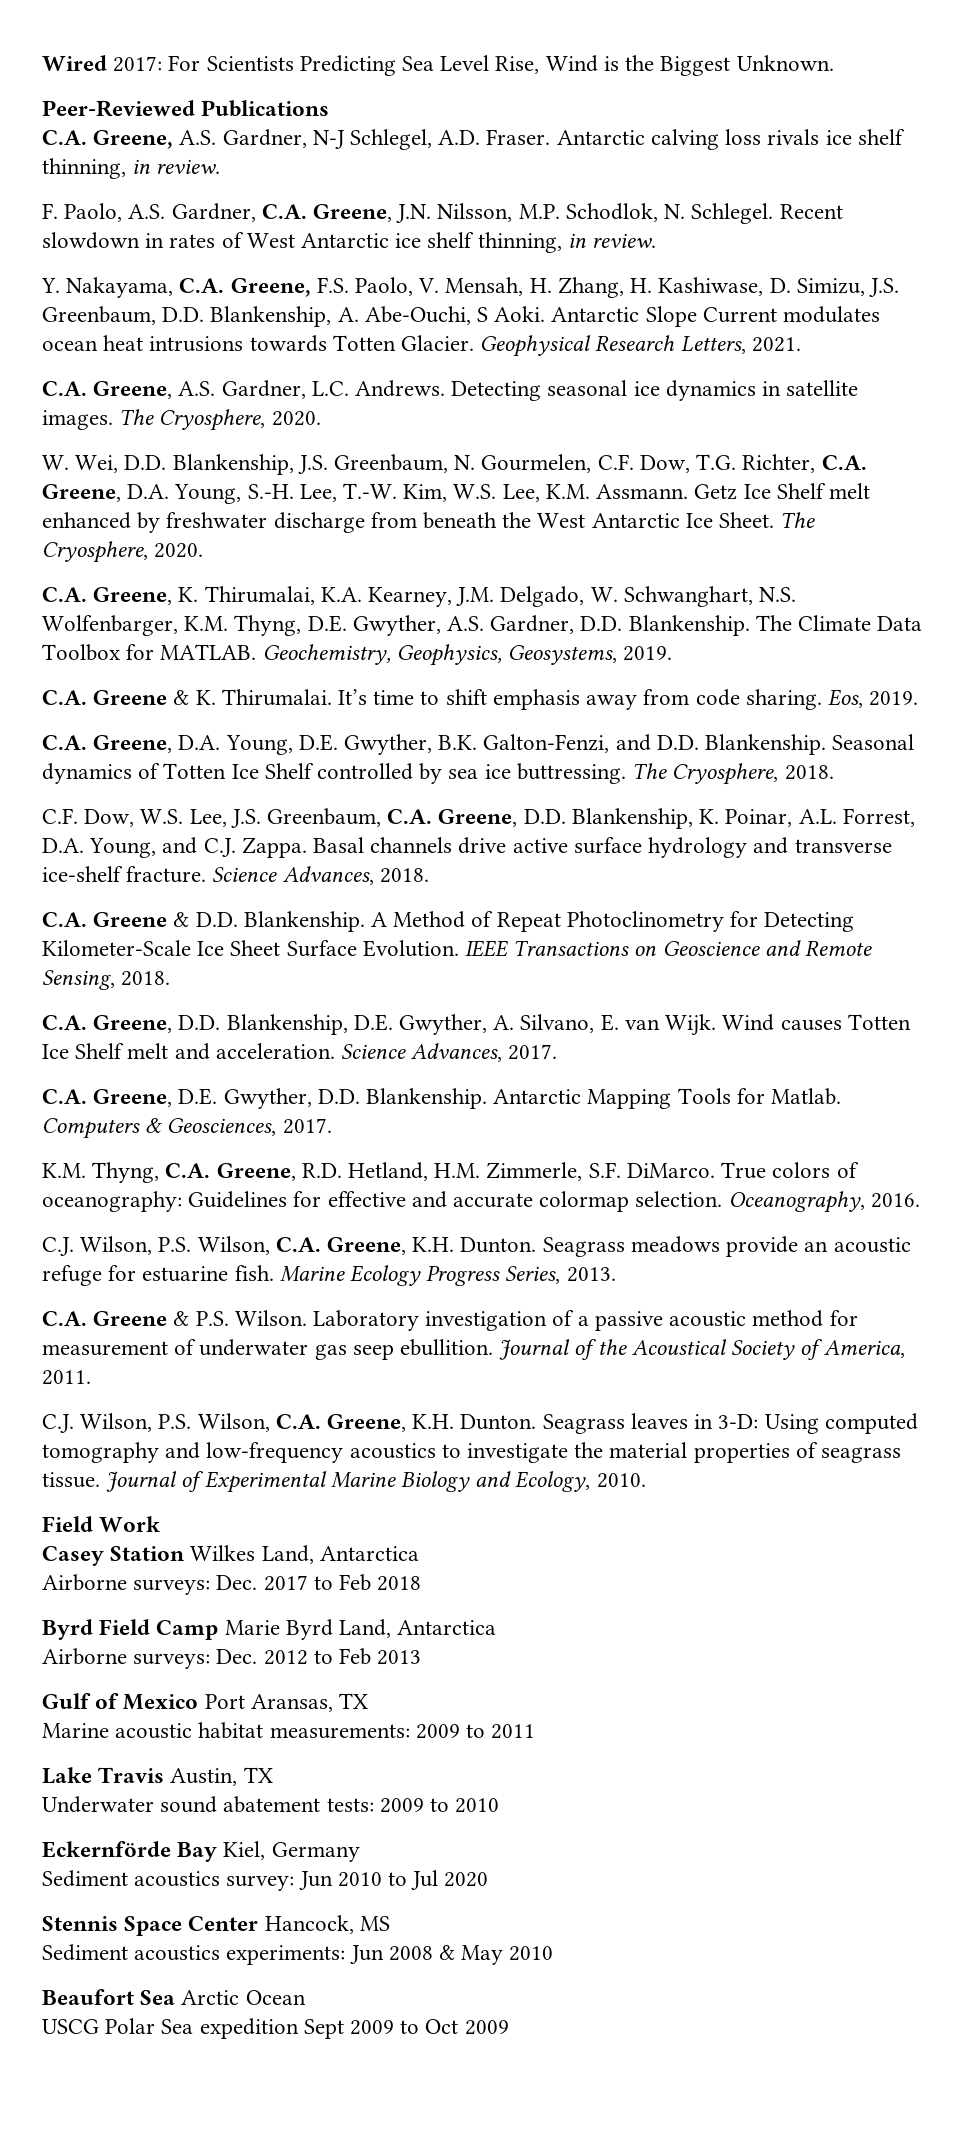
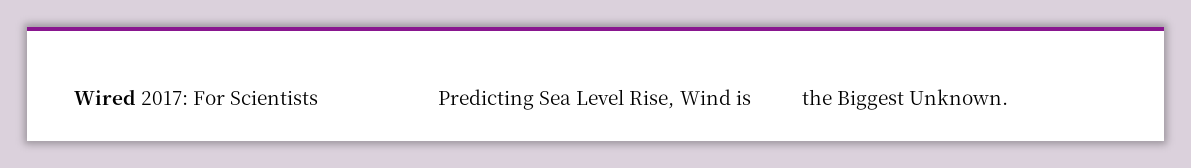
- Peer-Reviewed Publications
- C.A. Greene, A.S. Gardner, N-J Schlegel, A.D. Fraser. Antarctic calving loss rivals ice shelf thinning, in review.
- F. Paolo, A.S. Gardner, C.A. Greene, J.N. Nilsson, M.P. Schodlok, N. Schlegel. Recent slowdown in rates of West Antarctic ice shelf thinning, in review.
- Y. Nakayama, C.A. Greene, F.S. Paolo, V. Mensah, H. Zhang, H. Kashiwase, D. Simizu, J.S. Greenbaum, D.D. Blankenship, A. Abe-Ouchi, S Aoki. Antarctic Slope Current modulates ocean heat intrusions towards Totten Glacier. Geophysical Research Letters, 2021.
- C.A. Greene, A.S. Gardner, L.C. Andrews. Detecting seasonal ice dynamics in satellite images. The Cryosphere, 2020.
- W. Wei, D.D. Blankenship, J.S. Greenbaum, N. Gourmelen, C.F. Dow, T.G. Richter, C.A. Greene, D.A. Young, S.-H. Lee, T.-W. Kim, W.S. Lee, K.M. Assmann. Getz Ice Shelf melt enhanced by freshwater discharge from beneath the West Antarctic Ice Sheet. The Cryosphere, 2020.
- C.A. Greene, K. Thirumalai, K.A. Kearney, J.M. Delgado, W. Schwanghart, N.S. Wolfenbarger, K.M. Thyng, D.E. Gwyther, A.S. Gardner, D.D. Blankenship. The Climate Data Toolbox for MATLAB. Geochemistry, Geophysics, Geosystems, 2019.
- C.A. Greene & K. Thirumalai. It’s time to shift emphasis away from code sharing. Eos, 2019.
- C.A. Greene, D.A. Young, D.E. Gwyther, B.K. Galton-Fenzi, and D.D. Blankenship. Seasonal dynamics of Totten Ice Shelf controlled by sea ice buttressing. The Cryosphere, 2018.
- C.F. Dow, W.S. Lee, J.S. Greenbaum, C.A. Greene, D.D. Blankenship, K. Poinar, A.L. Forrest, D.A. Young, and C.J. Zappa. Basal channels drive active surface hydrology and transverse ice-shelf fracture. Science Advances, 2018.
- C.A. Greene & D.D. Blankenship. A Method of Repeat Photoclinometry for Detecting Kilometer-Scale Ice Sheet Surface Evolution. IEEE Transactions on Geoscience and Remote Sensing, 2018.
- C.A. Greene, D.D. Blankenship, D.E. Gwyther, A. Silvano, E. van Wijk. Wind causes Totten Ice Shelf melt and acceleration. Science Advances, 2017.
- C.A. Greene, D.E. Gwyther, D.D. Blankenship. Antarctic Mapping Tools for Matlab. Computers & Geosciences, 2017.
- K.M. Thyng, C.A. Greene, R.D. Hetland, H.M. Zimmerle, S.F. DiMarco. True colors of oceanography: Guidelines for effective and accurate colormap selection. Oceanography, 2016.
- C.J. Wilson, P.S. Wilson, C.A. Greene, K.H. Dunton. Seagrass meadows provide an acoustic refuge for estuarine fish. Marine Ecology Progress Series, 2013.
- C.A. Greene & P.S. Wilson. Laboratory investigation of a passive acoustic method for measurement of underwater gas seep ebullition. Journal of the Acoustical Society of America, 2011.
- C.J. Wilson, P.S. Wilson, C.A. Greene, K.H. Dunton. Seagrass leaves in 3-D: Using computed tomography and low-frequency acoustics to investigate the material properties of seagrass tissue. Journal of Experimental Marine Biology and Ecology, 2010.
- Field Work
- Casey Station Wilkes Land, Antarctica
- Airborne surveys: Dec. 2017 to Feb 2018
- Byrd Field Camp Marie Byrd Land, Antarctica
- Airborne surveys: Dec. 2012 to Feb 2013
- Gulf of Mexico Port Aransas, TX
- Marine acoustic habitat measurements: 2009 to 2011
- Lake Travis Austin, TX
- Underwater sound abatement tests: 2009 to 2010
- Eckernförde Bay Kiel, Germany
- Sediment acoustics survey: Jun 2010 to Jul 2020
- Stennis Space Center Hancock, MS
- Sediment acoustics experiments: Jun 2008 & May 2010
- Beaufort Sea Arctic Ocean
- USCG Polar Sea expedition Sept 2009 to Oct 2009

